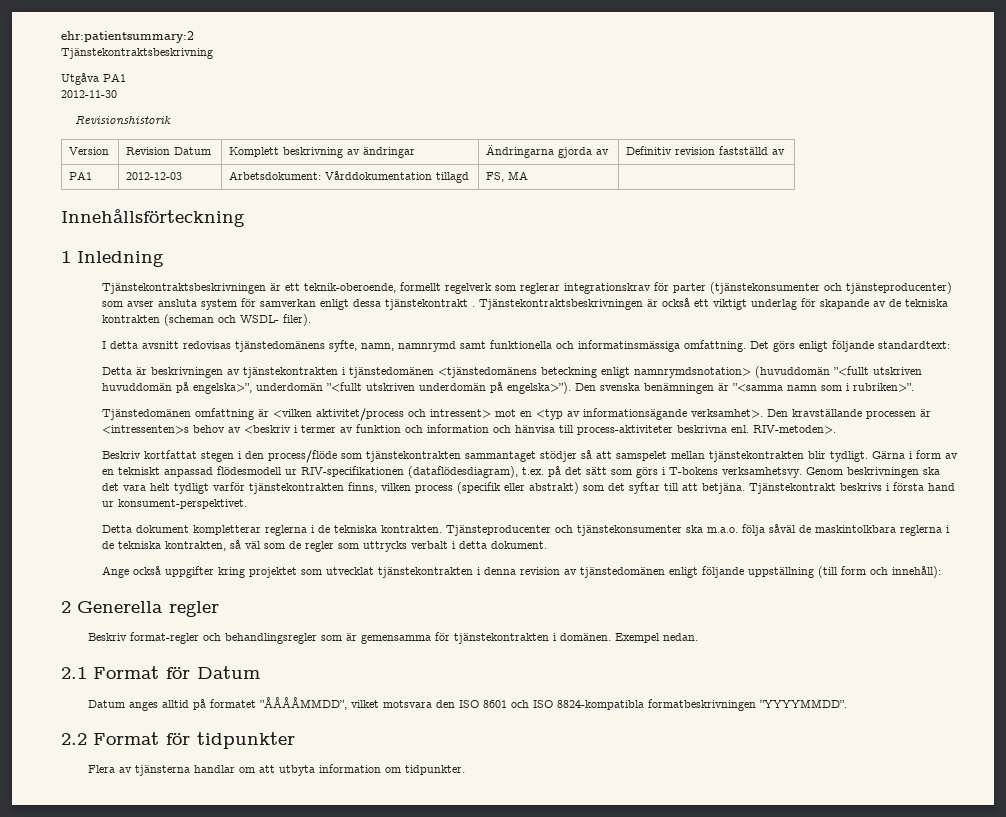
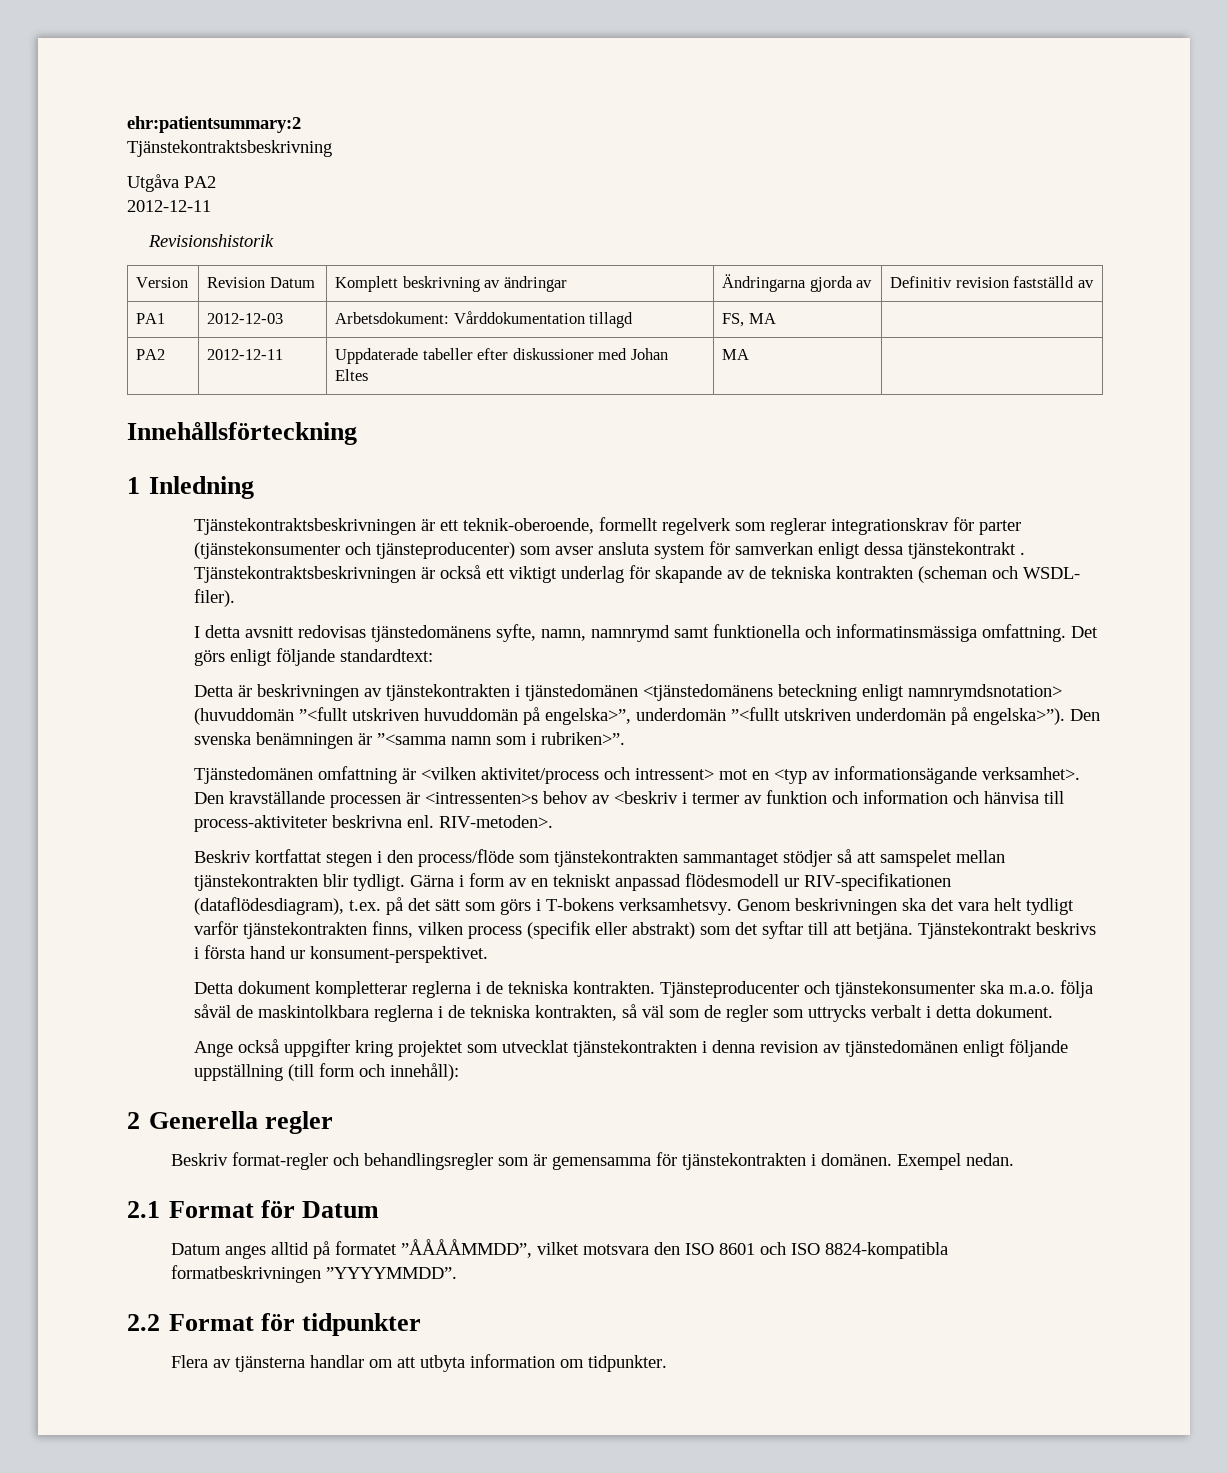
- Utgåva PA1
- 2012-11-30
+ Utgåva PA2
+ 2012-12-11
+ PA2 | 2012-12-11 | Uppdaterade tabeller efter diskussioner med Johan Eltes | MA |

